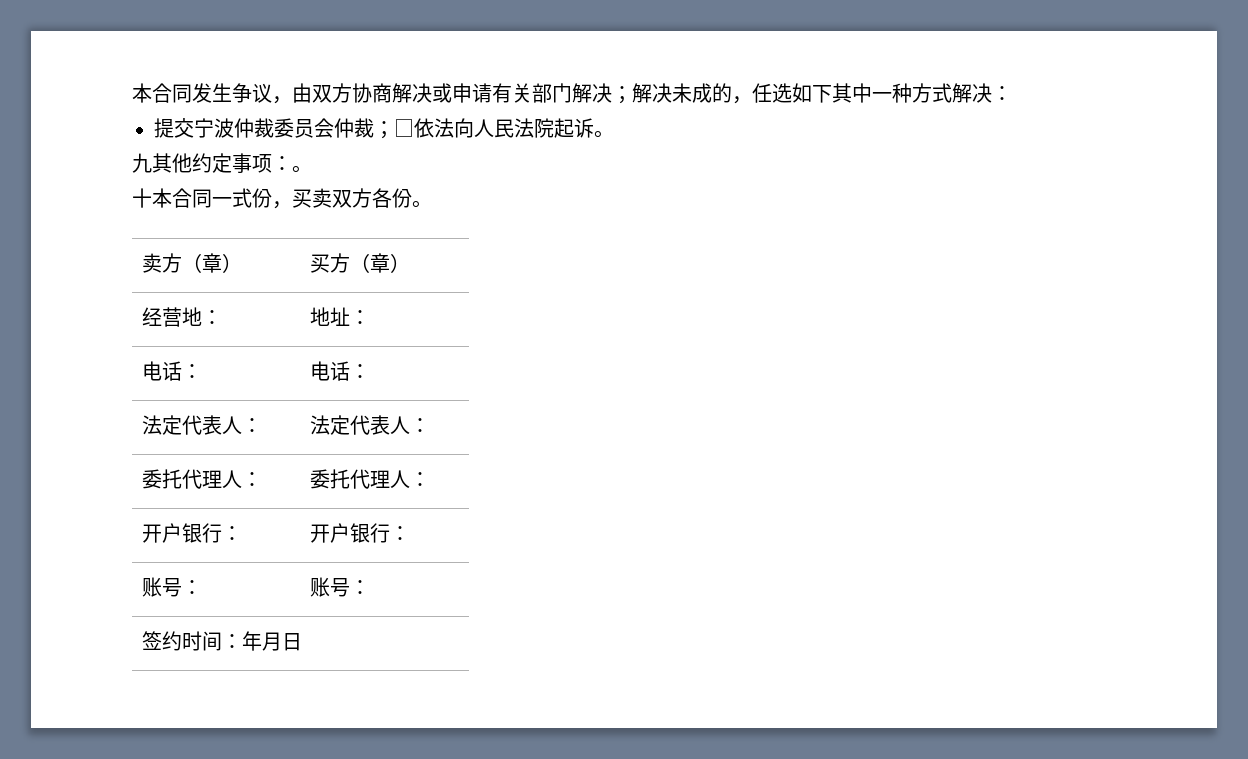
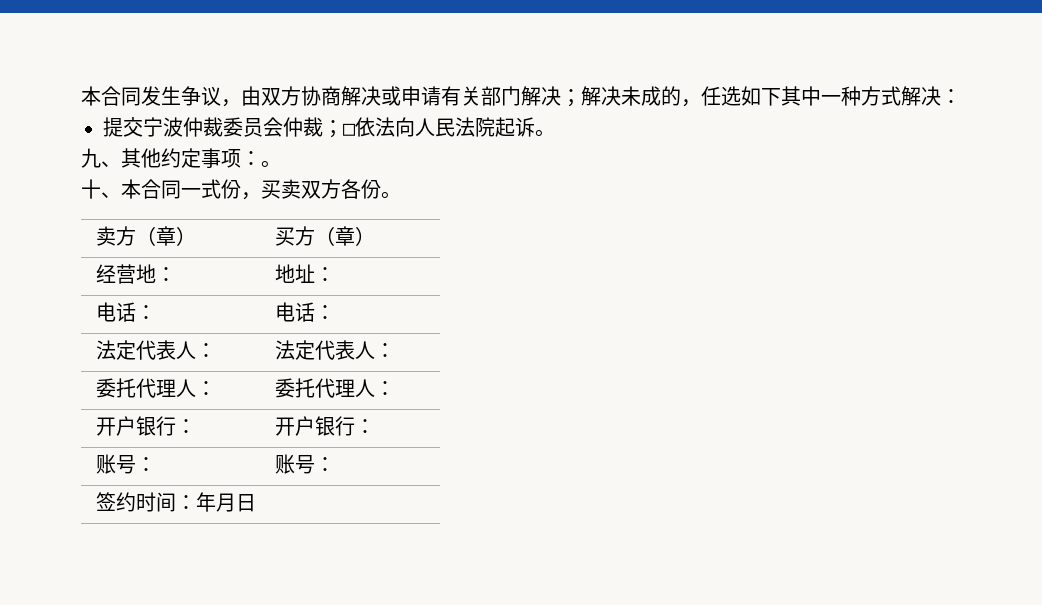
- 九其他约定事项：。
+ 九、其他约定事项：。
- 十本合同一式份，买卖双方各份。
+ 十、本合同一式份，买卖双方各份。

